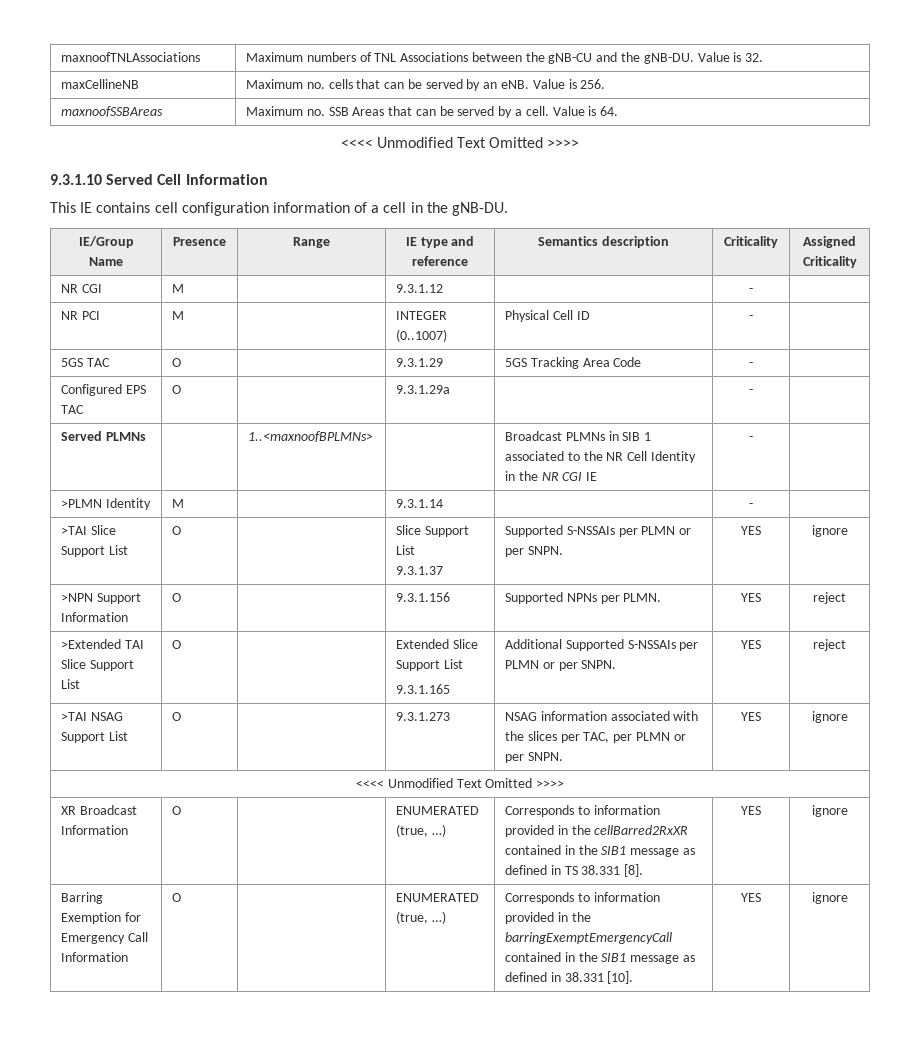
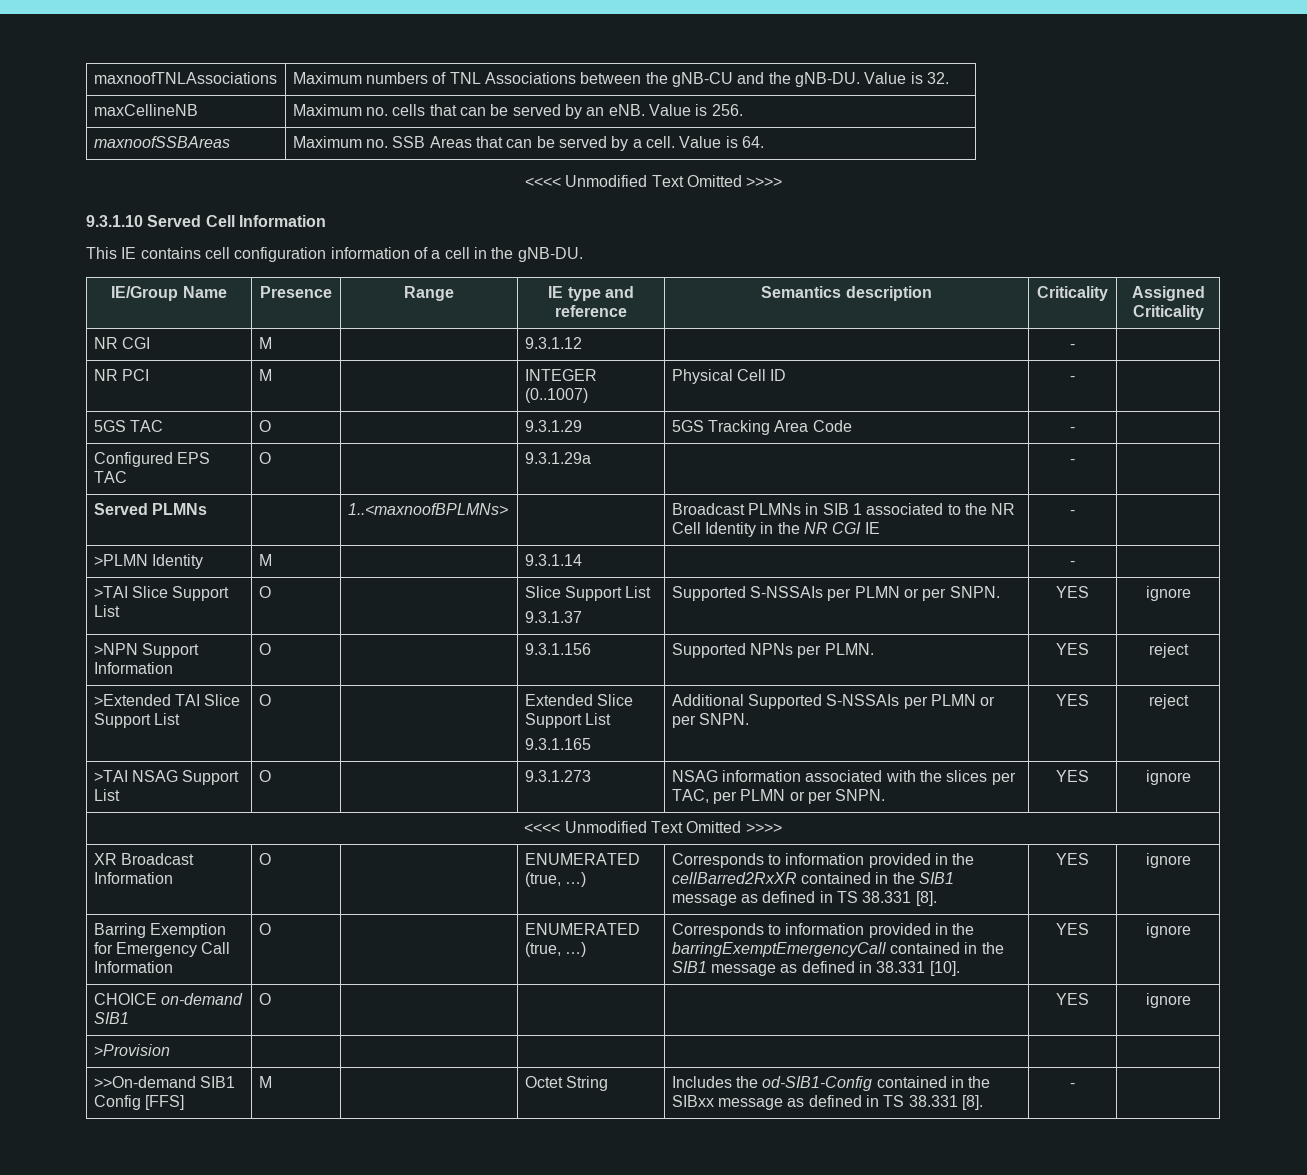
+ CHOICE on-demand SIB1 | O | | | | YES | ignore
+ >Provision | | | | | |
+ >>On-demand SIB1 Config [FFS] | M | | Octet String | Includes the od-SIB1-Config contained in the SIBxx message as defined in TS 38.331 [8]. | - |

